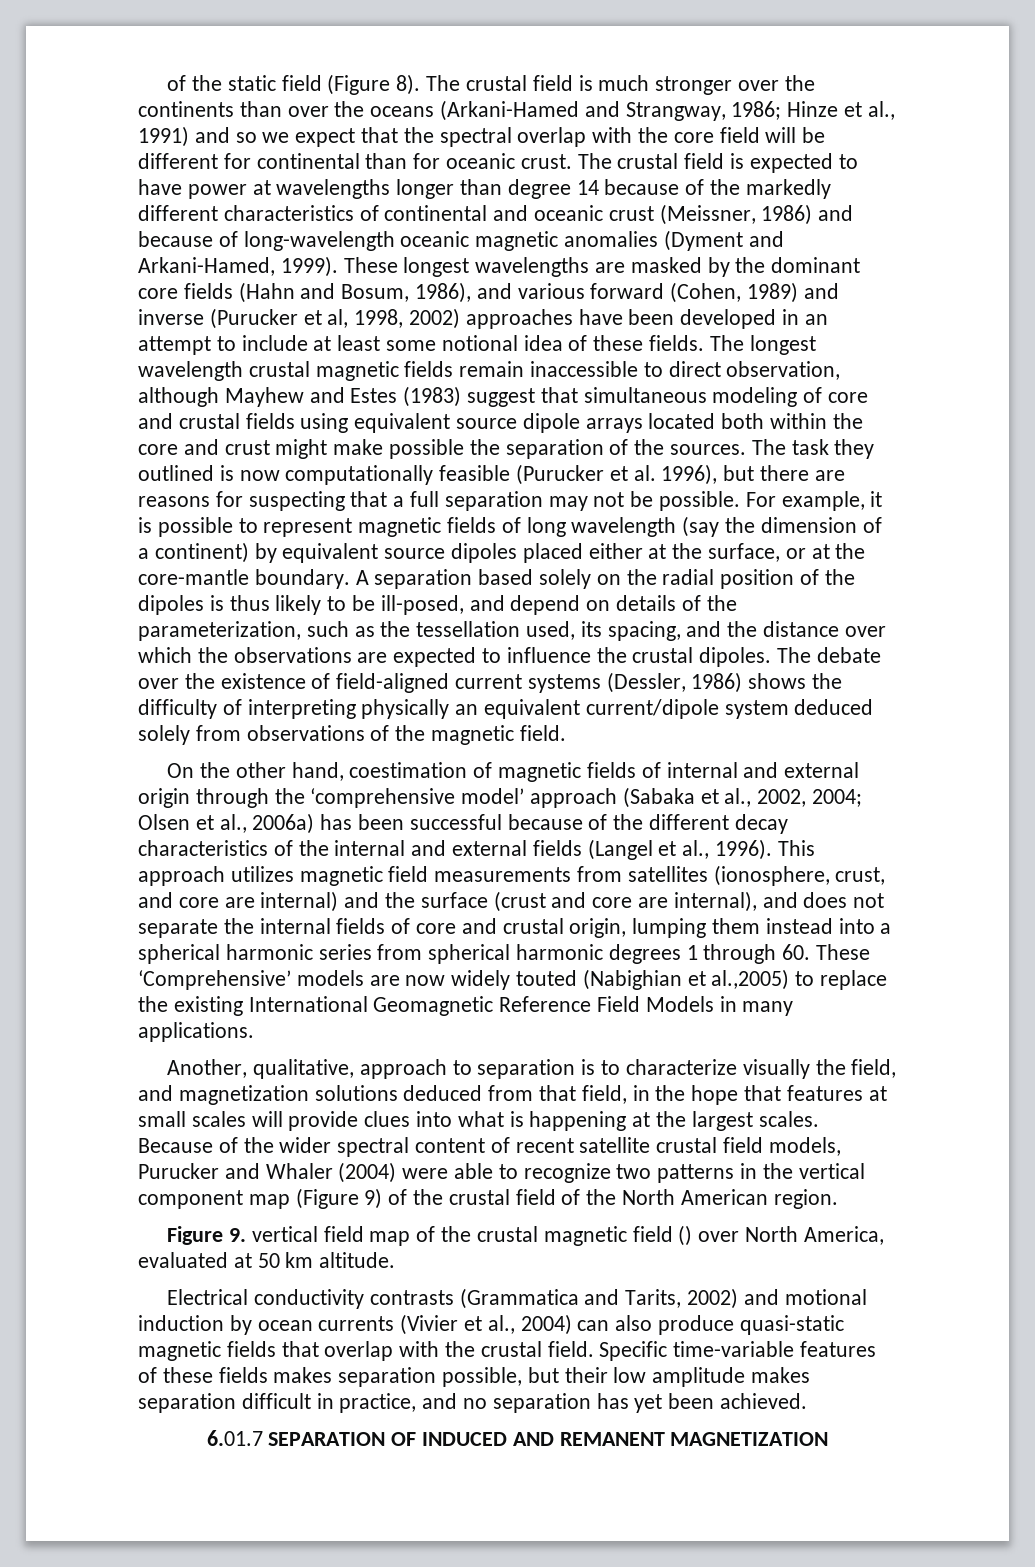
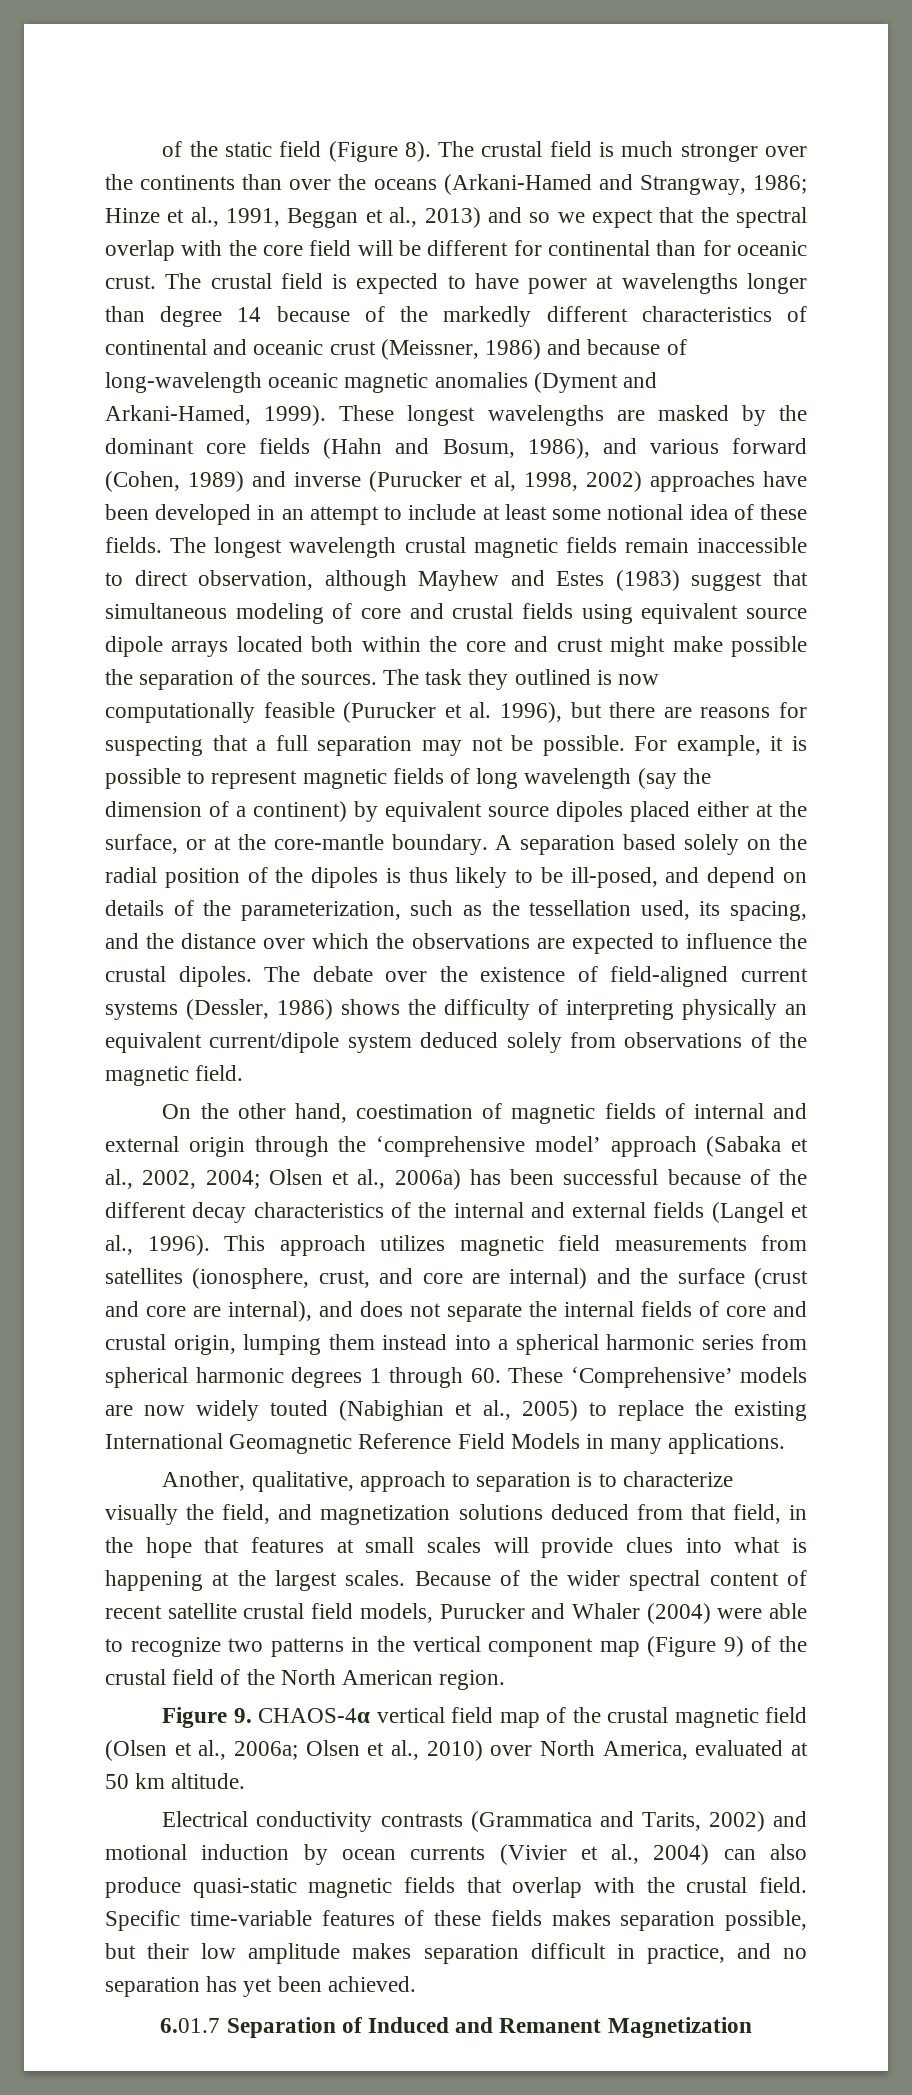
- The crustal field is much stronger over the continents than over the oceans (Arkani-Hamed and Strangway, 1986; Hinze et al., 1991) and so we expect that the spectral overlap with the core field will be different for continental than for oceanic crust.
+ The crustal field is much stronger over the continents than over the oceans (Arkani-Hamed and Strangway, 1986; Hinze et al., 1991, Beggan et al., 2013) and so we expect that the spectral overlap with the core field will be different for continental than for oceanic crust.
- This approach utilizes magnetic field measurements from satellites (ionosphere, crust, and core are internal) and the surface (crust and core are internal), and does not separate the internal fields of core and crustal origin, lumping them instead into a spherical harmonic series from spherical harmonic degrees 1 through 60. These ‘Comprehensive’ models are now widely touted (Nabighian et al.,2005) to replace the existing International Geomagnetic Reference Field Models in many applications.
+ This approach utilizes magnetic field measurements from satellites (ionosphere, crust, and core are internal) and the surface (crust and core are internal), and does not separate the internal fields of core and crustal origin, lumping them instead into a spherical harmonic series from spherical harmonic degrees 1 through 60. These ‘Comprehensive’ models are now widely touted (Nabighian et al., 2005) to replace the existing International Geomagnetic Reference Field Models in many applications.
- Figure 9. vertical field map of the crustal magnetic field () over North America, evaluated at 50 km altitude.
+ Figure 9. CHAOS-4α vertical field map of the crustal magnetic field (Olsen et al., 2006a; Olsen et al., 2010) over North America, evaluated at 50 km altitude.
- 6.01.7 SEPARATION OF INDUCED AND REMANENT MAGNETIZATION
+ 6.01.7 Separation of Induced and Remanent Magnetization

